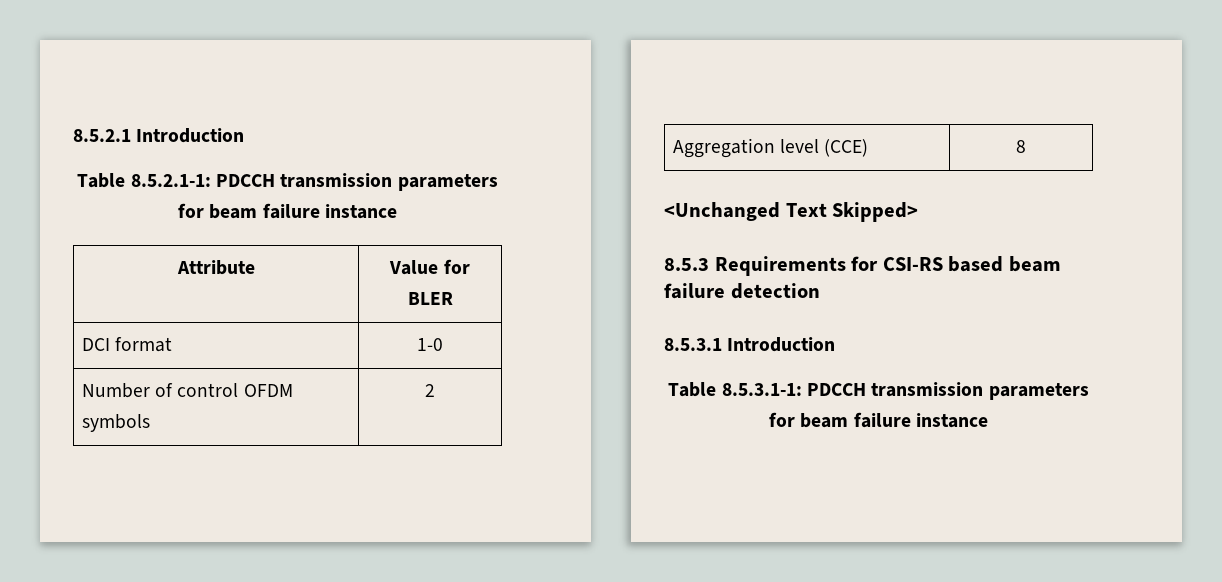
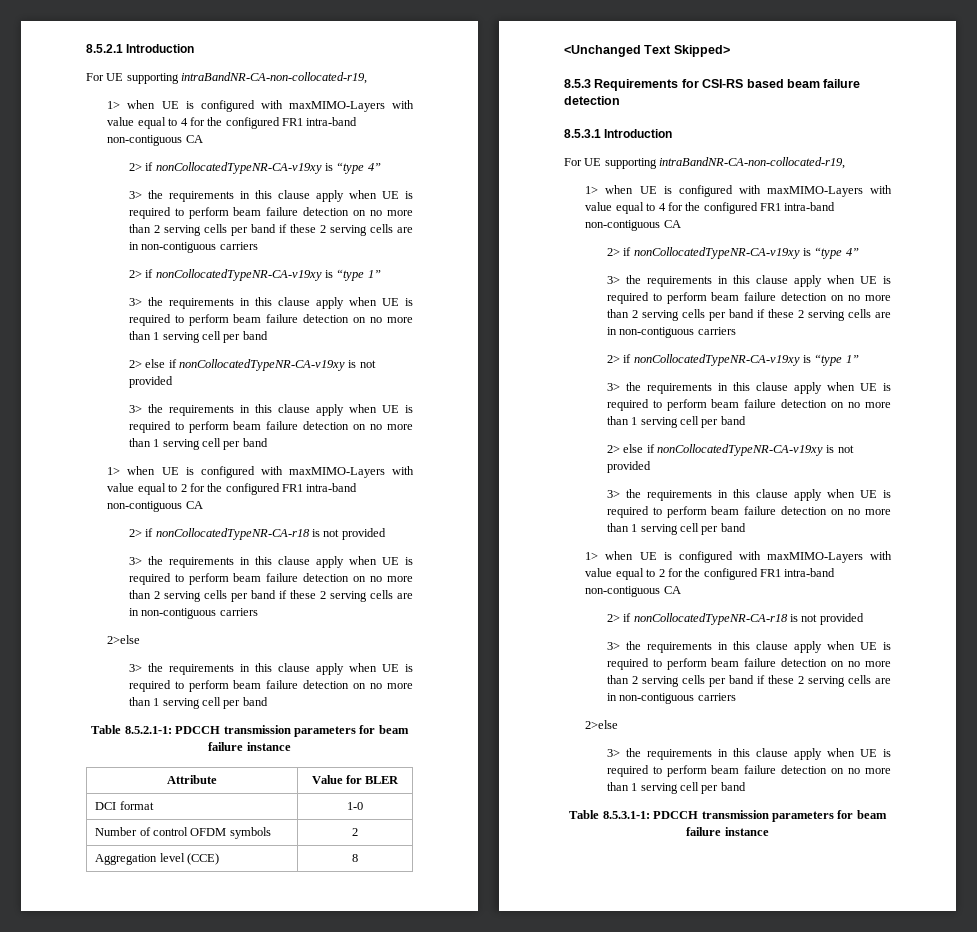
  8.5.2.1 Introduction
+ For UE supporting intraBandNR-CA-non-collocated-r19,
+ 1> when UE is configured with maxMIMO-Layers with value equal to 4 for the configured FR1 intra-band non-contiguous CA
+ 2> if nonCollocatedTypeNR-CA-v19xy is “type 4”
+ 3> the requirements in this clause apply when UE is required to perform beam failure detection on no more than 2 serving cells per band if these 2 serving cells are in non-contiguous carriers
+ 2> if nonCollocatedTypeNR-CA-v19xy is “type 1”
+ 3> the requirements in this clause apply when UE is required to perform beam failure detection on no more than 1 serving cell per band
+ 2> else if nonCollocatedTypeNR-CA-v19xy is not provided
+ 3> the requirements in this clause apply when UE is required to perform beam failure detection on no more than 1 serving cell per band
+ 1> when UE is configured with maxMIMO-Layers with value equal to 2 for the configured FR1 intra-band non-contiguous CA
+ 2> if nonCollocatedTypeNR-CA-r18 is not provided
+ 3> the requirements in this clause apply when UE is required to perform beam failure detection on no more than 2 serving cells per band if these 2 serving cells are in non-contiguous carriers
+ 2>else
+ 3> the requirements in this clause apply when UE is required to perform beam failure detection on no more than 1 serving cell per band
  8.5.3.1 Introduction
+ For UE supporting intraBandNR-CA-non-collocated-r19,
+ 1> when UE is configured with maxMIMO-Layers with value equal to 4 for the configured FR1 intra-band non-contiguous CA
+ 2> if nonCollocatedTypeNR-CA-v19xy is “type 4”
+ 3> the requirements in this clause apply when UE is required to perform beam failure detection on no more than 2 serving cells per band if these 2 serving cells are in non-contiguous carriers
+ 2> if nonCollocatedTypeNR-CA-v19xy is “type 1”
+ 3> the requirements in this clause apply when UE is required to perform beam failure detection on no more than 1 serving cell per band
+ 2> else if nonCollocatedTypeNR-CA-v19xy is not provided
+ 3> the requirements in this clause apply when UE is required to perform beam failure detection on no more than 1 serving cell per band
+ 1> when UE is configured with maxMIMO-Layers with value equal to 2 for the configured FR1 intra-band non-contiguous CA
+ 2> if nonCollocatedTypeNR-CA-r18 is not provided
+ 3> the requirements in this clause apply when UE is required to perform beam failure detection on no more than 2 serving cells per band if these 2 serving cells are in non-contiguous carriers
+ 2>else
+ 3> the requirements in this clause apply when UE is required to perform beam failure detection on no more than 1 serving cell per band

